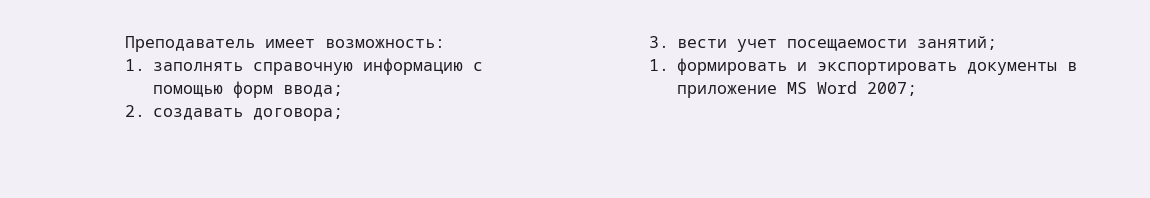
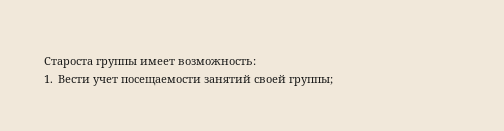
- Преподаватель имеет возможность:
+ Староста группы имеет возможность:
- 1. заполнять справочную информацию с помощью форм ввода;
- 2. создавать договора;
- 3. вести учет посещаемости занятий;
- 1. формировать и экспортировать документы в приложение MS Word 2007;
+ 1. Вести учет посещаемости занятий своей группы;

